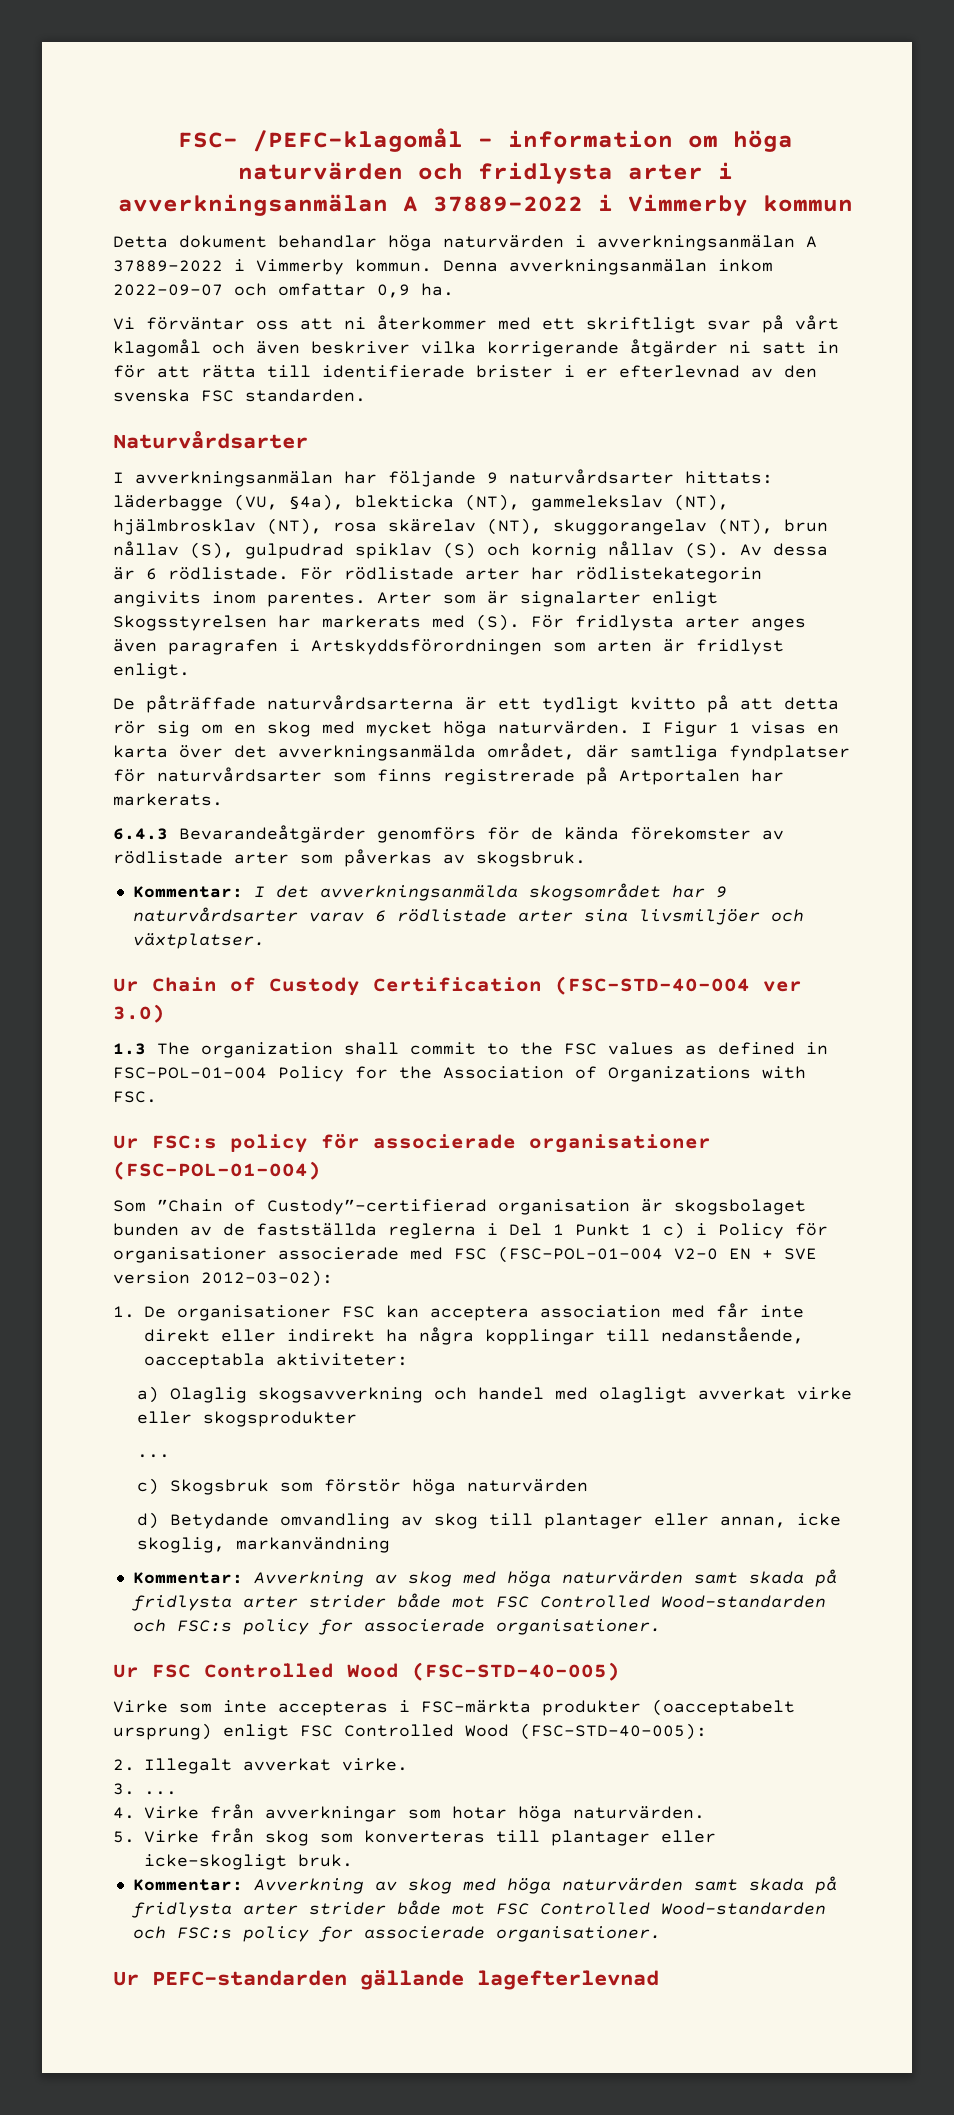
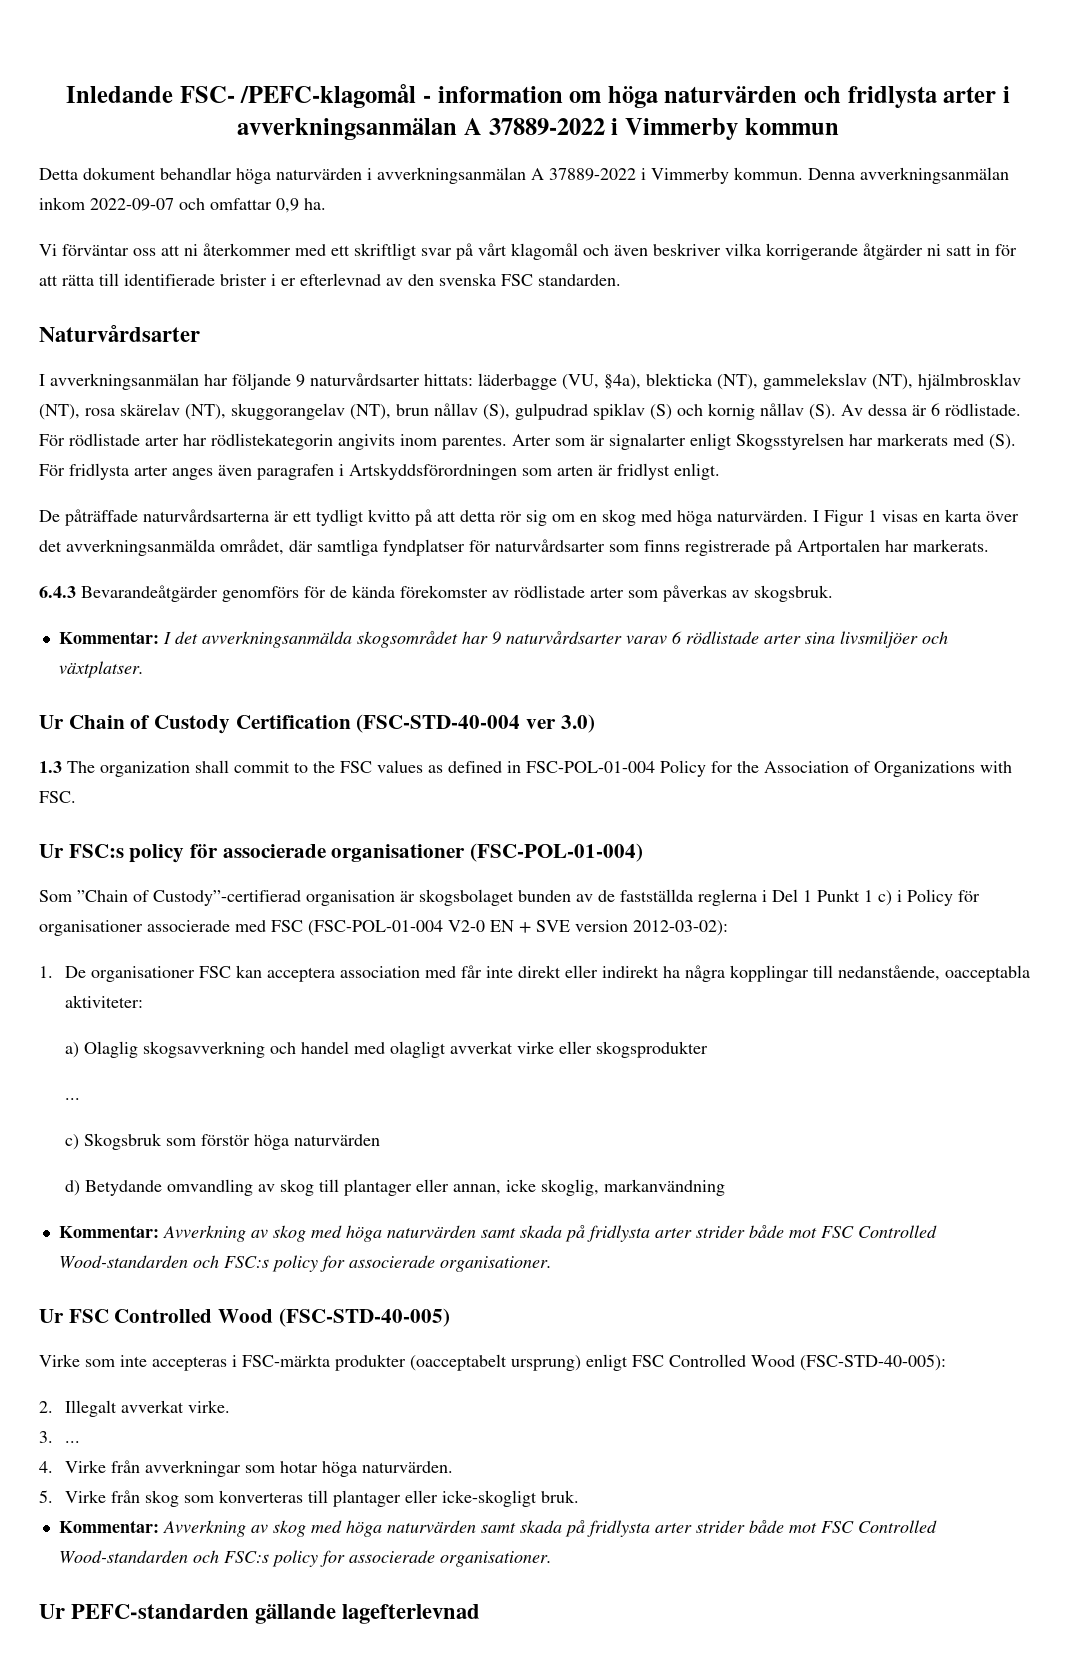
- FSC- /PEFC-klagomål - information om höga naturvärden och fridlysta arter i avverkningsanmälan A 37889-2022 i Vimmerby kommun
+ Inledande FSC- /PEFC-klagomål - information om höga naturvärden och fridlysta arter i avverkningsanmälan A 37889-2022 i Vimmerby kommun
- De påträffade naturvårdsarterna är ett tydligt kvitto på att detta rör sig om en skog med mycket höga naturvärden.
+ De påträffade naturvårdsarterna är ett tydligt kvitto på att detta rör sig om en skog med höga naturvärden.

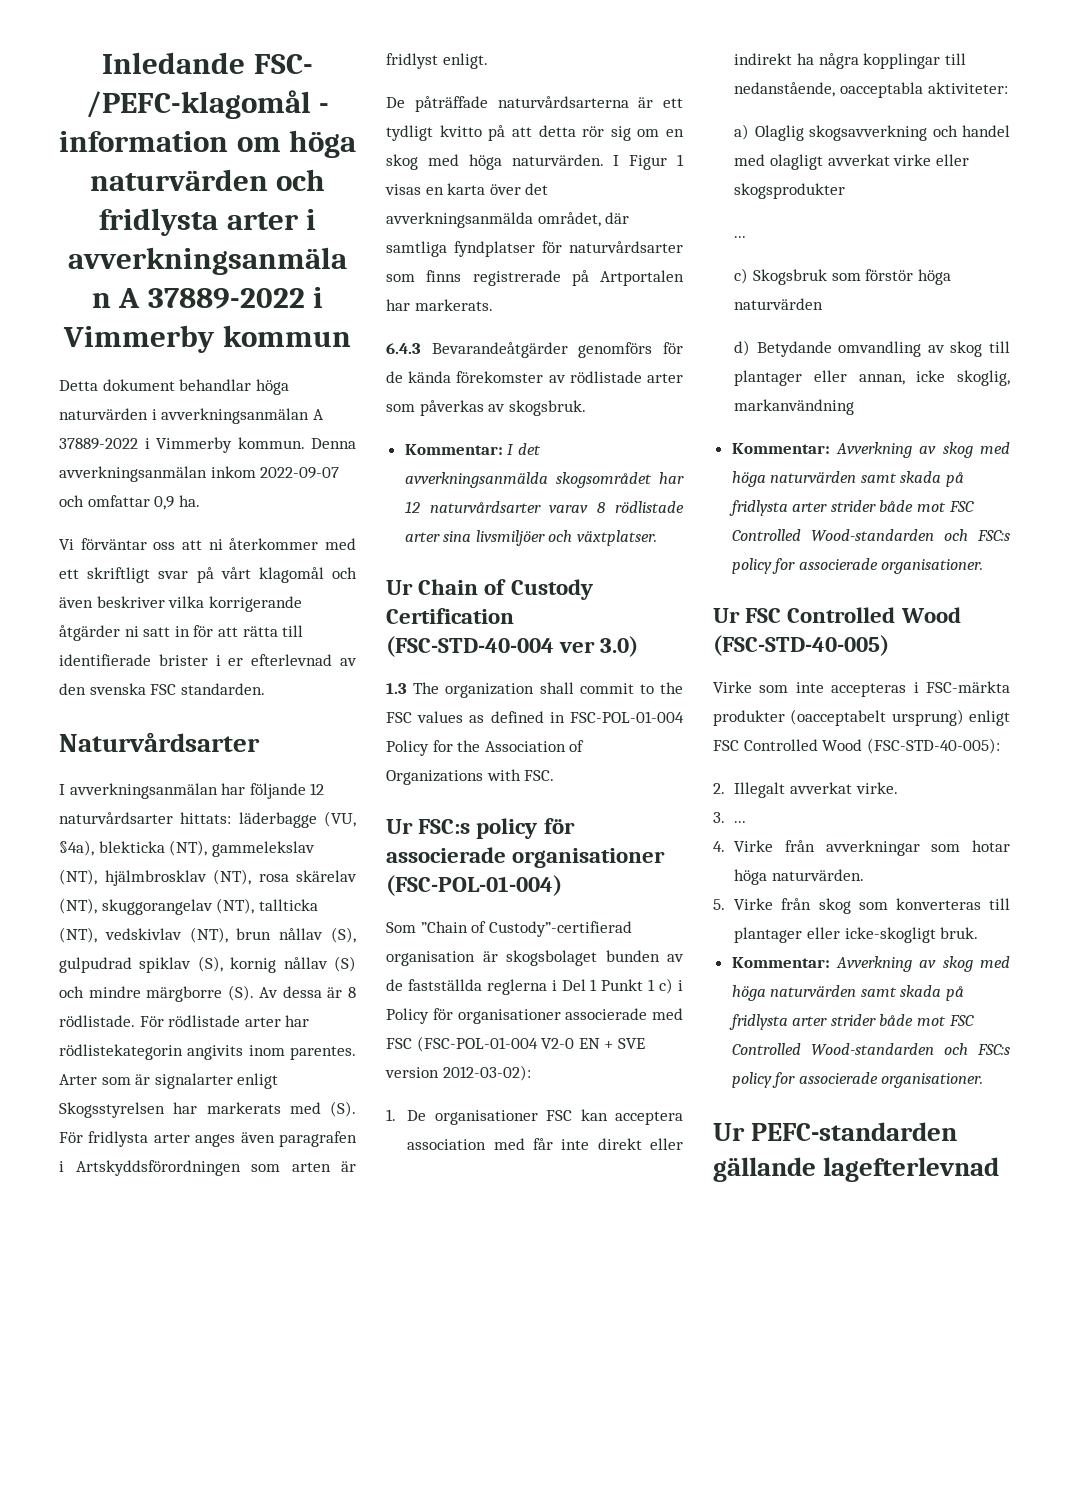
- I avverkningsanmälan har följande 9 naturvårdsarter hittats: läderbagge (VU, §4a), blekticka (NT), gammelekslav (NT), hjälmbrosklav (NT), rosa skärelav (NT), skuggorangelav (NT), brun nållav (S), gulpudrad spiklav (S) och kornig nållav (S). Av dessa är 6 rödlistade.
+ I avverkningsanmälan har följande 12 naturvårdsarter hittats: läderbagge (VU, §4a), blekticka (NT), gammelekslav (NT), hjälmbrosklav (NT), rosa skärelav (NT), skuggorangelav (NT), tallticka (NT), vedskivlav (NT), brun nållav (S), gulpudrad spiklav (S), kornig nållav (S) och mindre märgborre (S). Av dessa är 8 rödlistade.
- Kommentar: I det avverkningsanmälda skogsområdet har 9 naturvårdsarter varav 6 rödlistade arter sina livsmiljöer och växtplatser.
+ Kommentar: I det avverkningsanmälda skogsområdet har 12 naturvårdsarter varav 8 rödlistade arter sina livsmiljöer och växtplatser.

